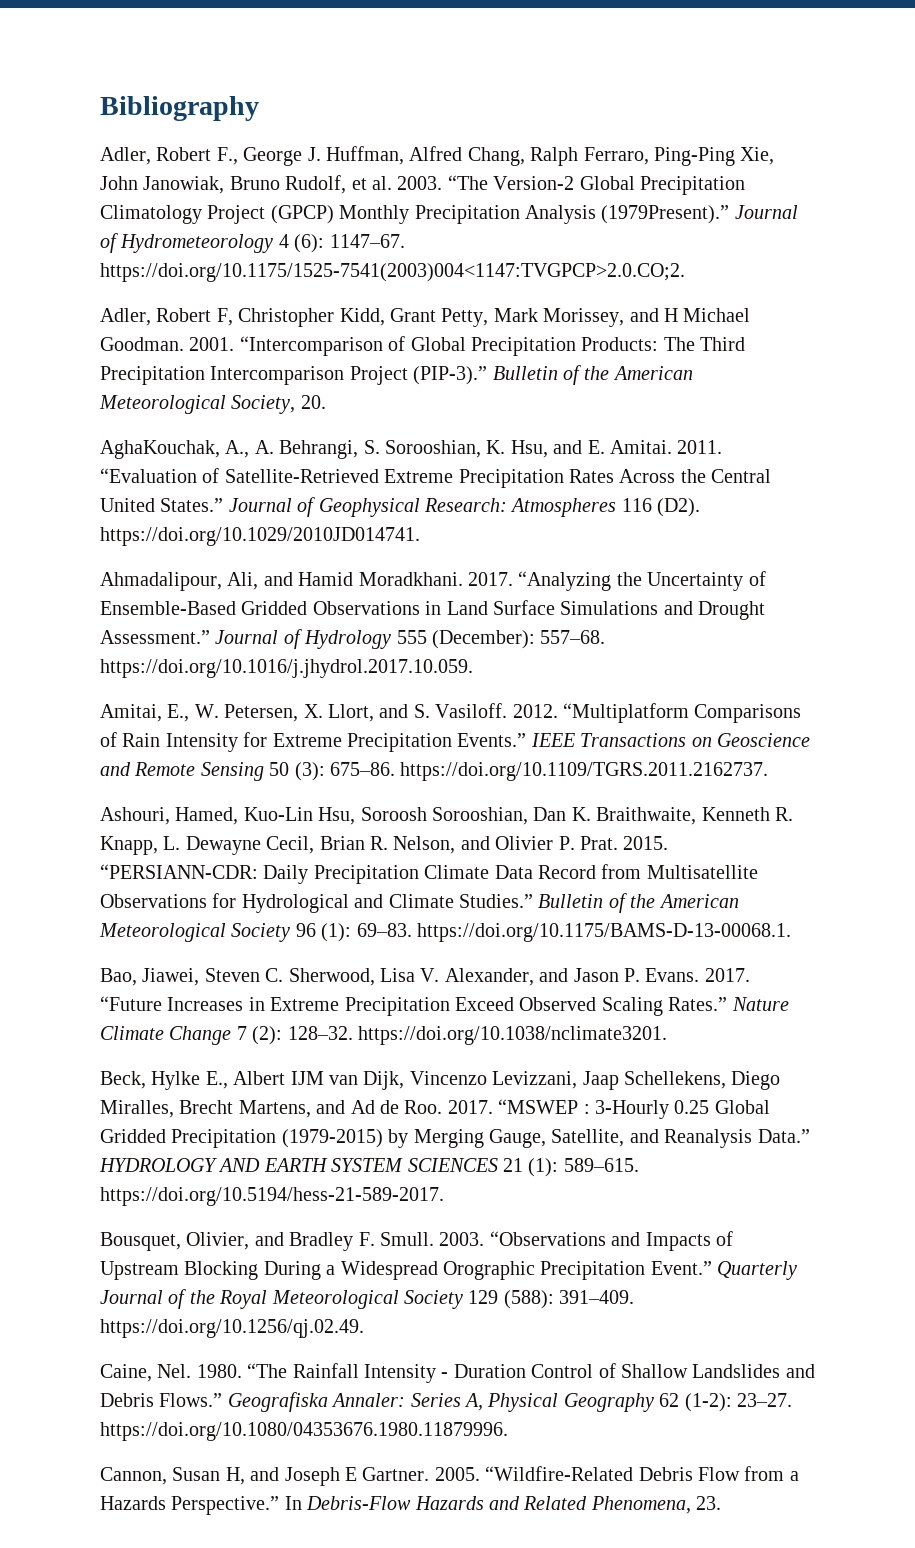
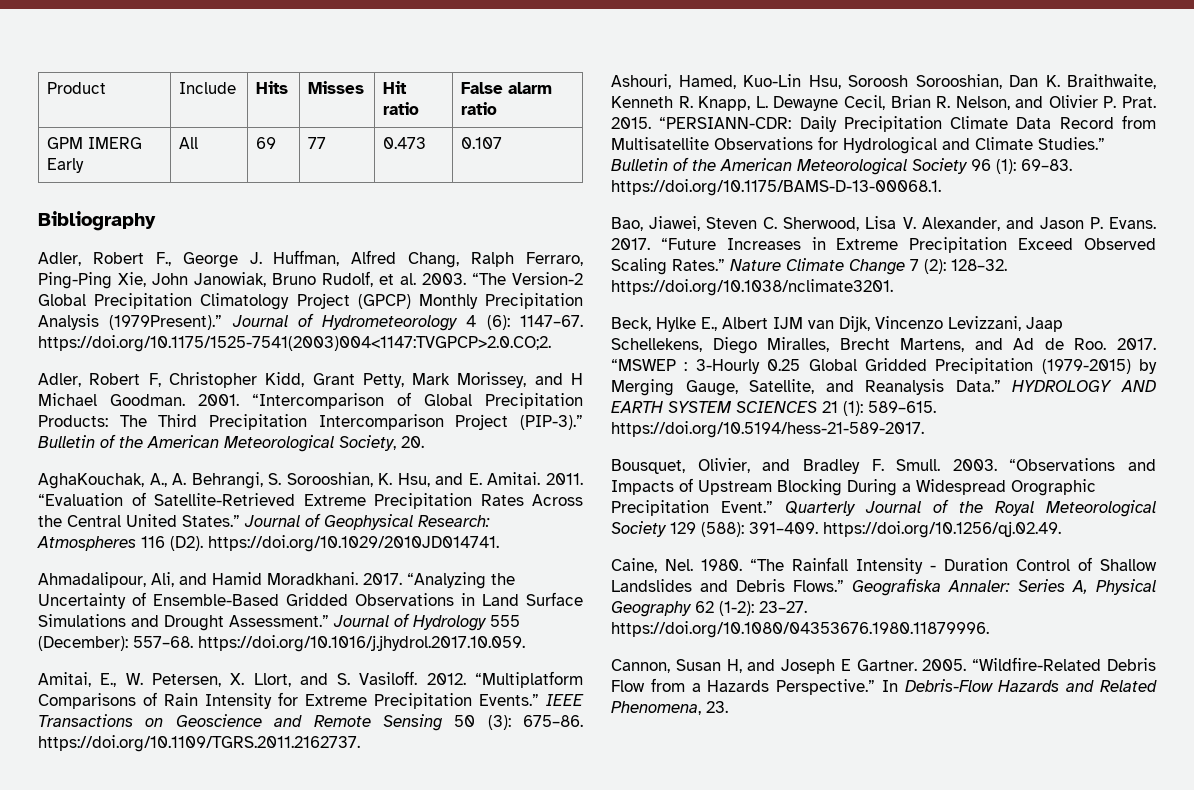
+ Product | Include | Hits | Misses | Hit ratio | False alarm ratio
+ GPM IMERG Early | All | 69 | 77 | 0.473 | 0.107

